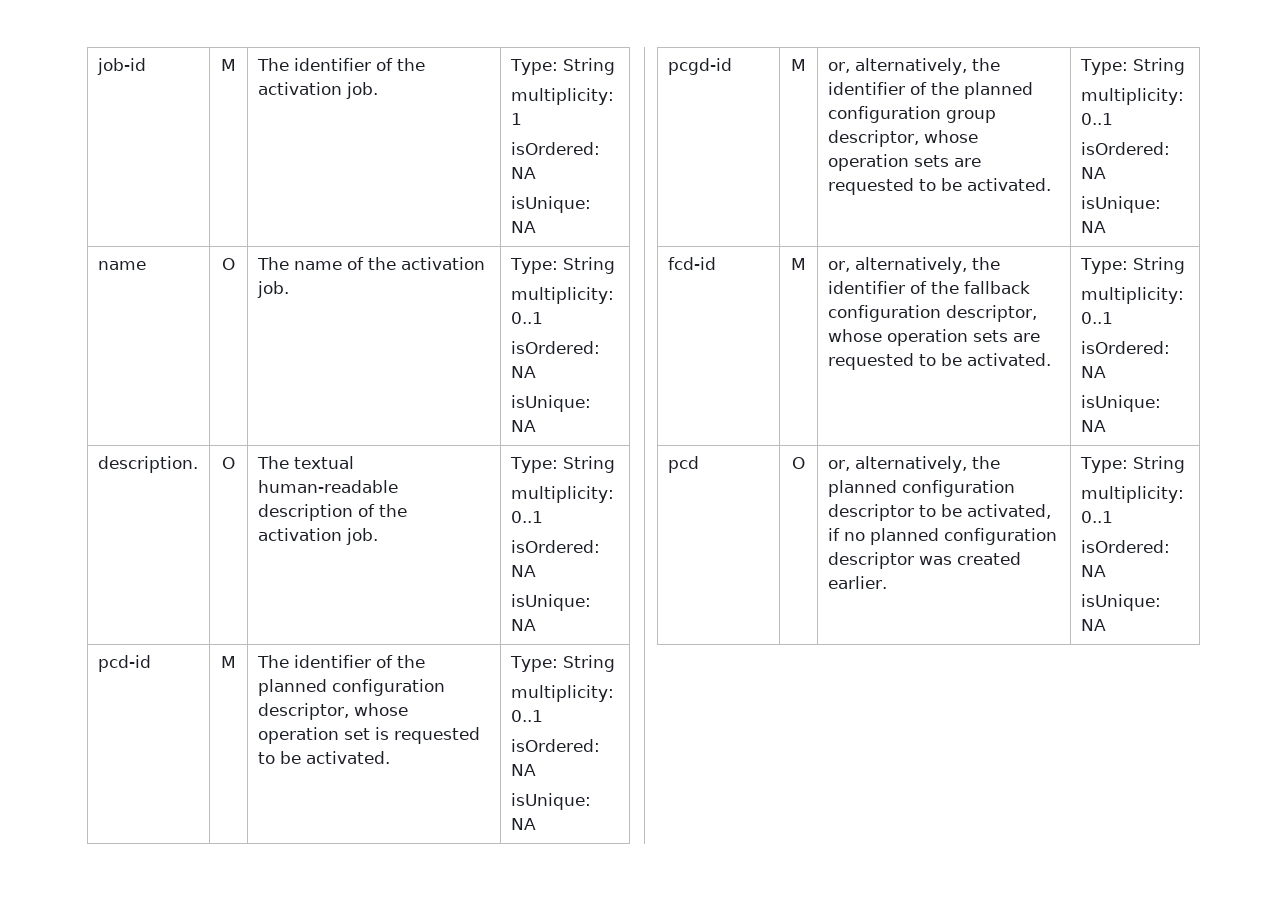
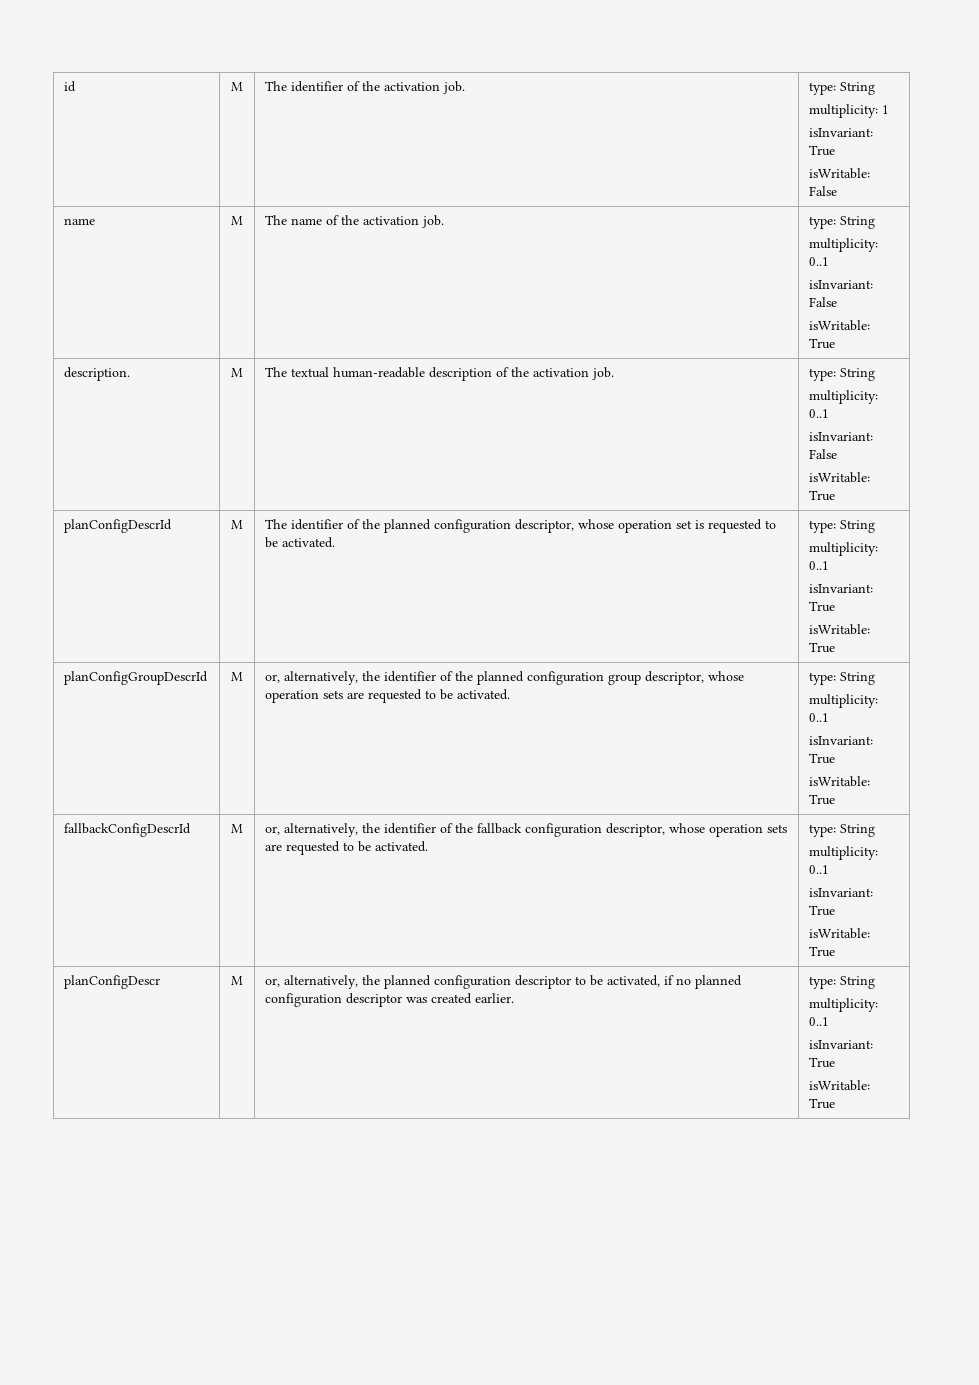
- job-id | M | The identifier of the activation job. | Type: String
+ id | M | The identifier of the activation job. | type: String
  multiplicity: 1
- isOrdered: NA
- isUnique: NA
+ isInvariant: True
+ isWritable: False
- name | O | The name of the activation job. | Type: String
+ name | M | The name of the activation job. | type: String
  multiplicity: 0..1
- isOrdered: NA
- isUnique: NA
+ isInvariant: False
+ isWritable: True
- description. | O | The textual human-readable description of the activation job. | Type: String
+ description. | M | The textual human-readable description of the activation job. | type: String
  multiplicity: 0..1
- isOrdered: NA
- isUnique: NA
- pcd-id | M | The identifier of the planned configuration descriptor, whose operation set is requested to be activated. | Type: String
+ isInvariant: False
+ isWritable: True
+ planConfigDescrId | M | The identifier of the planned configuration descriptor, whose operation set is requested to be activated. | type: String
  multiplicity: 0..1
- isOrdered: NA
- isUnique: NA
- pcgd-id | M | or, alternatively, the identifier of the planned configuration group descriptor, whose operation sets are requested to be activated. | Type: String
+ isInvariant: True
+ isWritable: True
+ planConfigGroupDescrId | M | or, alternatively, the identifier of the planned configuration group descriptor, whose operation sets are requested to be activated. | type: String
  multiplicity: 0..1
- isOrdered: NA
- isUnique: NA
- fcd-id | M | or, alternatively, the identifier of the fallback configuration descriptor, whose operation sets are requested to be activated. | Type: String
+ isInvariant: True
+ isWritable: True
+ fallbackConfigDescrId | M | or, alternatively, the identifier of the fallback configuration descriptor, whose operation sets are requested to be activated. | type: String
  multiplicity: 0..1
- isOrdered: NA
- isUnique: NA
- pcd | O | or, alternatively, the planned configuration descriptor to be activated, if no planned configuration descriptor was created earlier. | Type: String
+ isInvariant: True
+ isWritable: True
+ planConfigDescr | M | or, alternatively, the planned configuration descriptor to be activated, if no planned configuration descriptor was created earlier. | type: String
  multiplicity: 0..1
- isOrdered: NA
- isUnique: NA
+ isInvariant: True
+ isWritable: True

